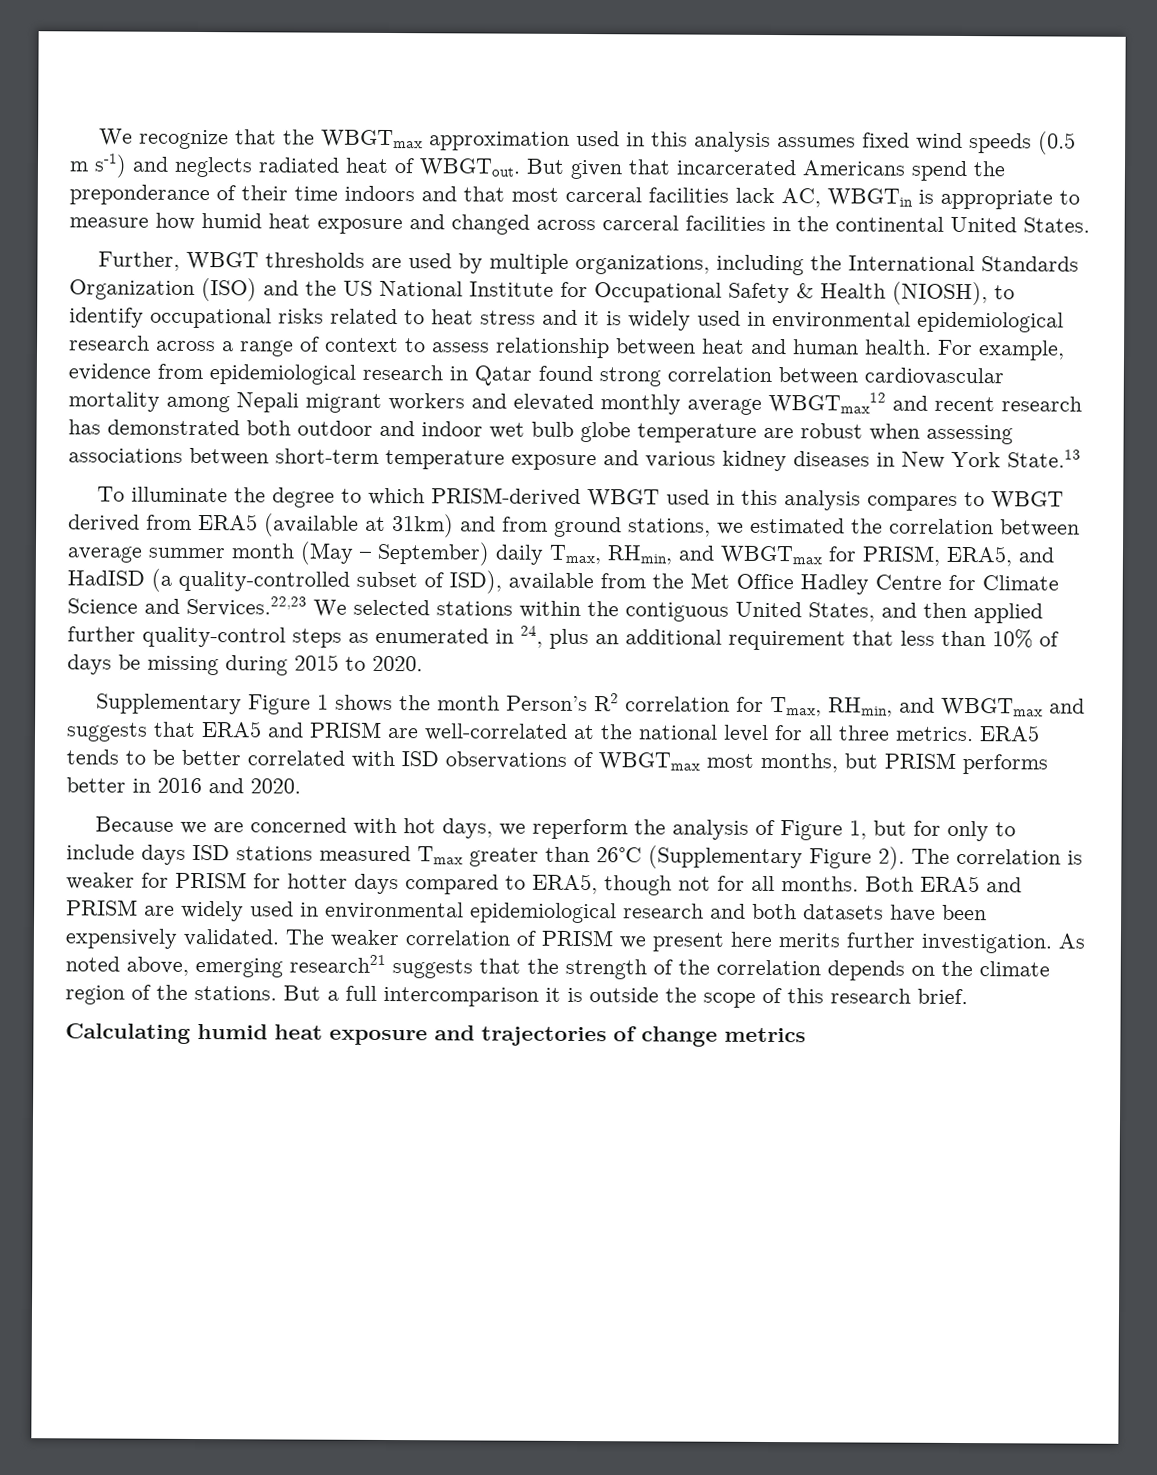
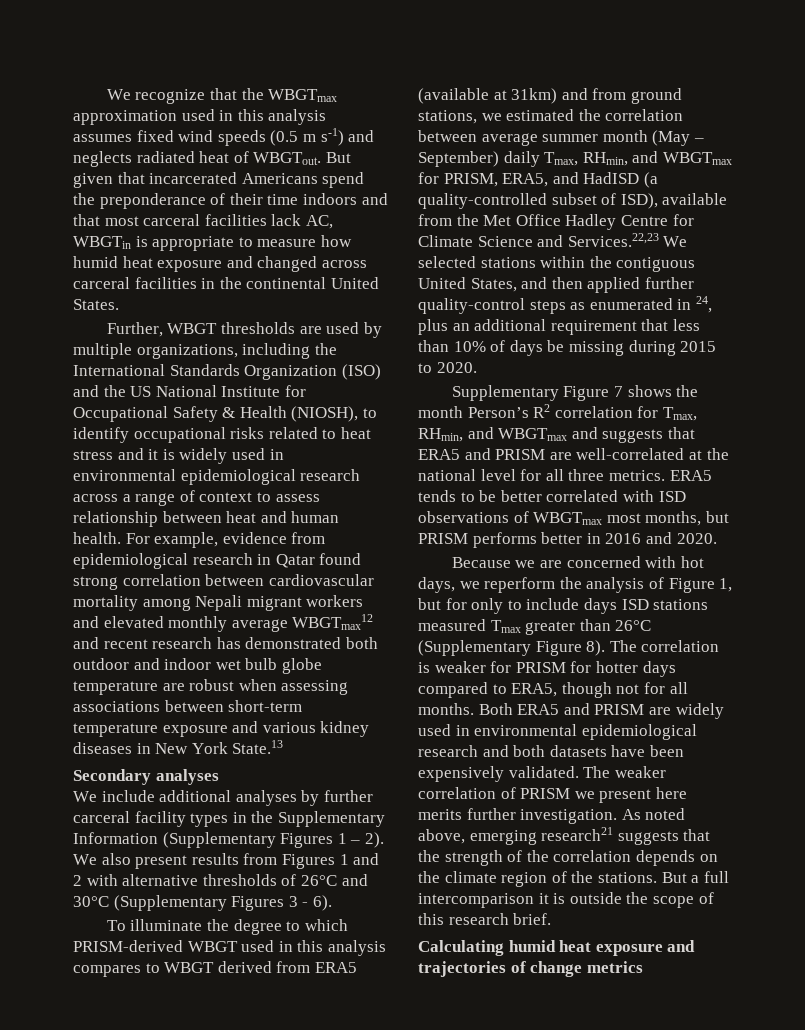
+ Secondary analyses
+ We include additional analyses by further carceral facility types in the Supplementary Information (Supplementary Figures 1 – 2). We also present results from Figures 1 and 2 with alternative thresholds of 26°C and 30°C (Supplementary Figures 3 - 6).
- Supplementary Figure 1 shows the month Person’s R2 correlation for Tmax, RHmin, and WBGTmax and suggests that ERA5 and PRISM are well-correlated at the national level for all three metrics.
+ Supplementary Figure 7 shows the month Person’s R2 correlation for Tmax, RHmin, and WBGTmax and suggests that ERA5 and PRISM are well-correlated at the national level for all three metrics.
- Because we are concerned with hot days, we reperform the analysis of Figure 1, but for only to include days ISD stations measured Tmax greater than 26°C (Supplementary Figure 2).
+ Because we are concerned with hot days, we reperform the analysis of Figure 1, but for only to include days ISD stations measured Tmax greater than 26°C (Supplementary Figure 8).

